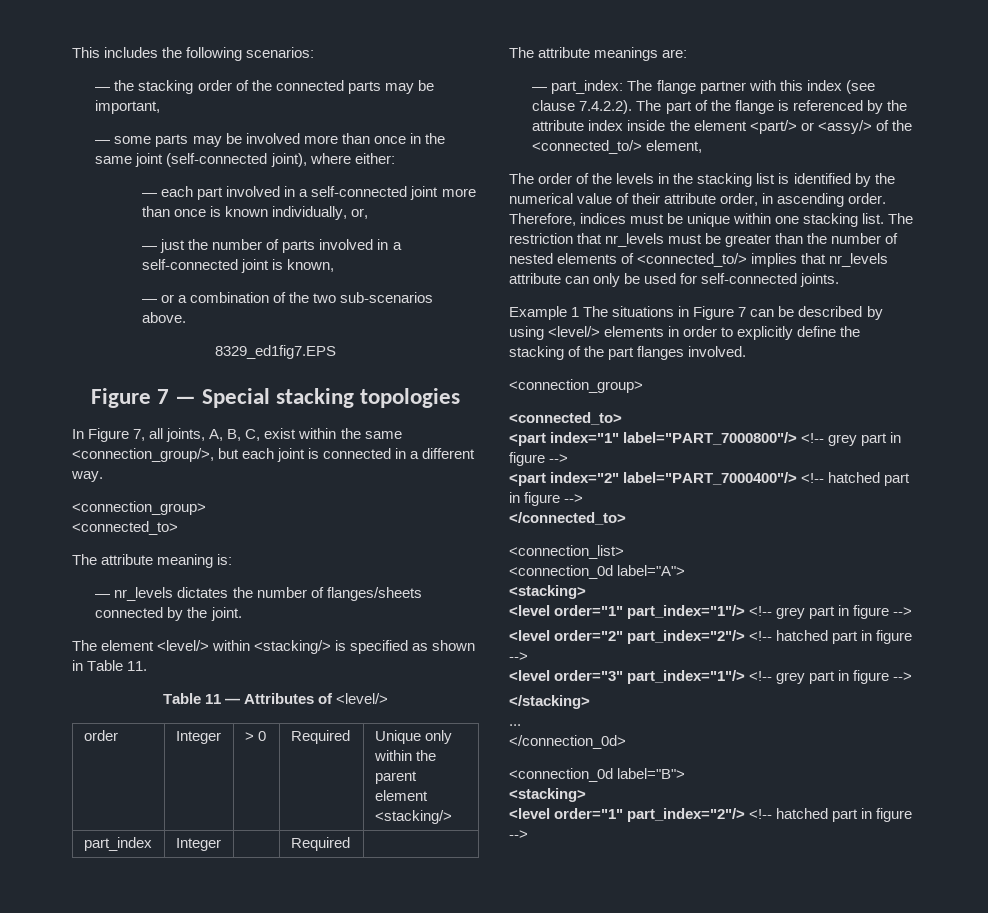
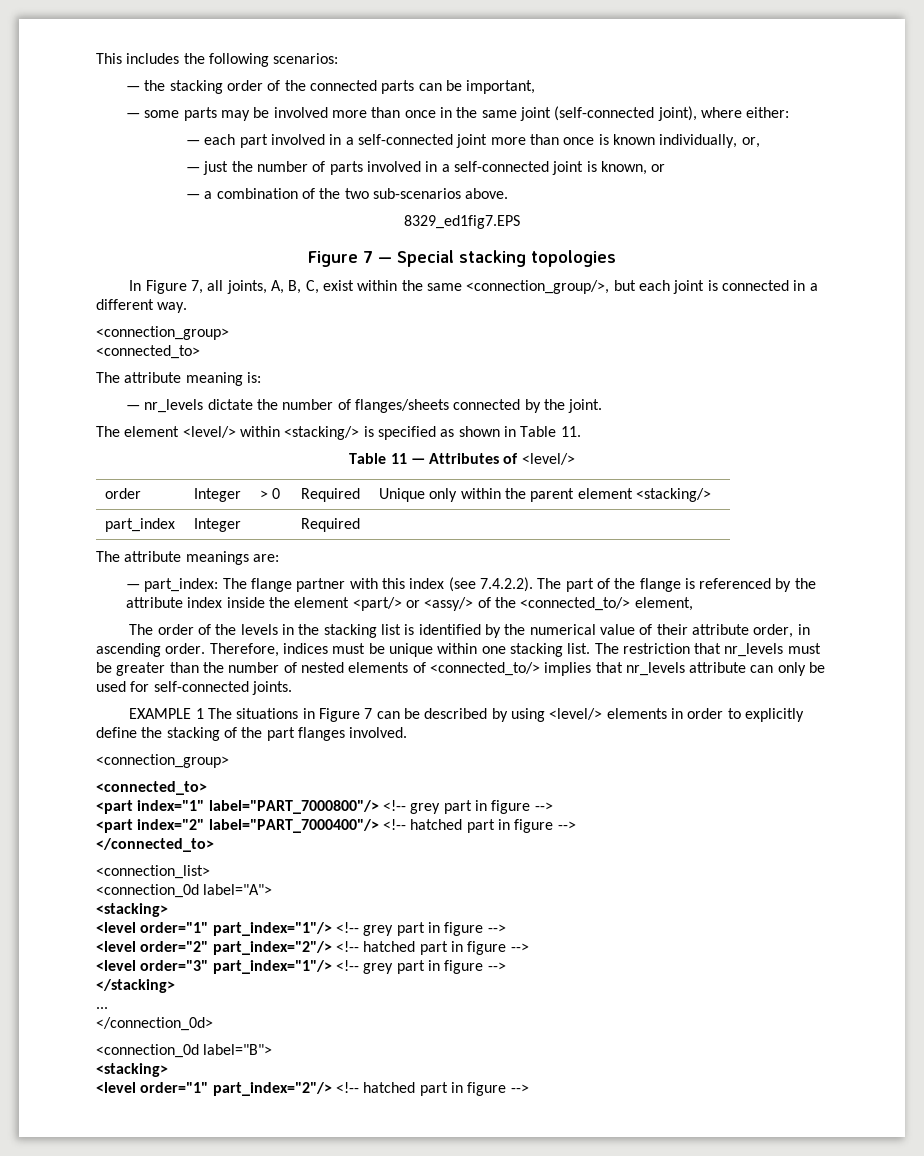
- — the stacking order of the connected parts may be important,
+ — the stacking order of the connected parts can be important,
- — just the number of parts involved in a self-connected joint is known,
- — or a combination of the two sub-scenarios above.
+ — just the number of parts involved in a self-connected joint is known, or
+ — a combination of the two sub-scenarios above.
- — nr_levels dictates the number of flanges/sheets connected by the joint.
+ — nr_levels dictate the number of flanges/sheets connected by the joint.
- — part_index: The flange partner with this index (see clause 7.4.2.2). The part of the flange is referenced by the attribute index inside the element <part/> or <assy/> of the <connected_to/> element,
+ — part_index: The flange partner with this index (see 7.4.2.2). The part of the flange is referenced by the attribute index inside the element <part/> or <assy/> of the <connected_to/> element,
- Example 1 The situations in Figure 7 can be described by using <level/> elements in order to explicitly define the stacking of the part flanges involved.
+ EXAMPLE 1 The situations in Figure 7 can be described by using <level/> elements in order to explicitly define the stacking of the part flanges involved.

